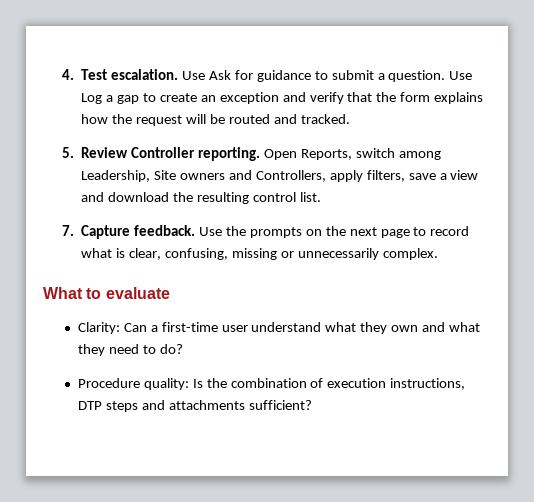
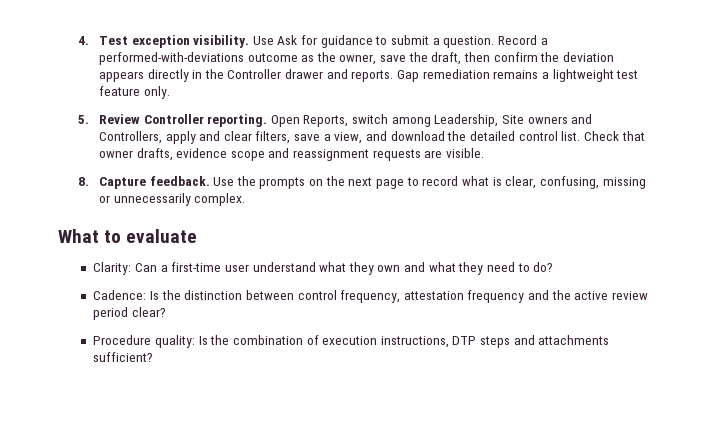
- 4. Test escalation.
+ 4. Test exception visibility.
- Use Log a gap to create an exception and verify that the form explains how the request will be routed and tracked.
+ Record a performed-with-deviations outcome as the owner, save the draft, then confirm the deviation appears directly in the Controller drawer and reports. Gap remediation remains a lightweight test feature only.
- Open Reports, switch among Leadership, Site owners and Controllers, apply filters, save a view and download the resulting control list.
- 7. Capture feedback.
+ Open Reports, switch among Leadership, Site owners and Controllers, apply and clear filters, save a view, and download the detailed control list. Check that owner drafts, evidence scope and reassignment requests are visible.
+ 8. Capture feedback.
+ Cadence: Is the distinction between control frequency, attestation frequency and the active review period clear?

